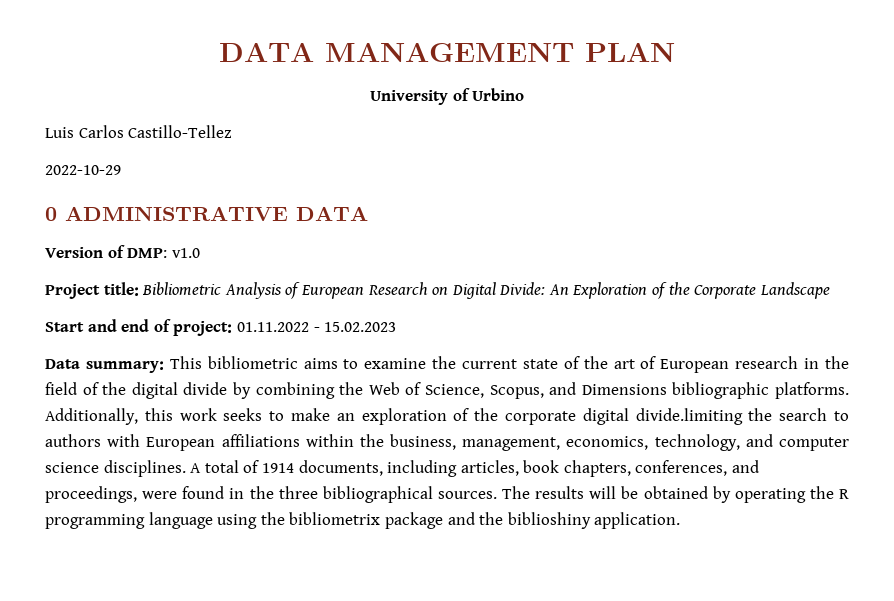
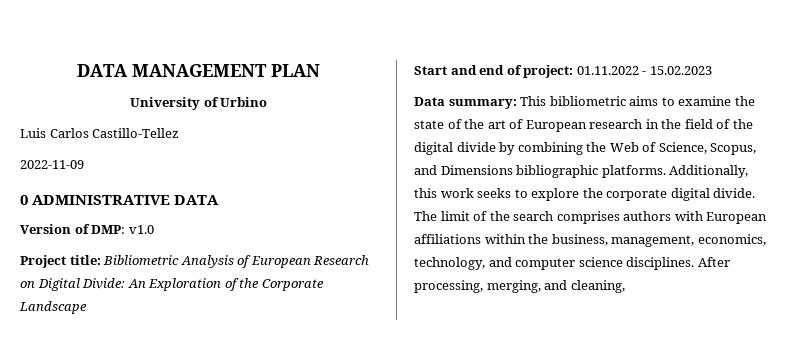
- 2022-10-29
+ 2022-11-09
- Data summary: This bibliometric aims to examine the current state of the art of European research in the field of the digital divide by combining the Web of Science, Scopus, and Dimensions bibliographic platforms.
+ Data summary: This bibliometric aims to examine the state of the art of European research in the field of the digital divide by combining the Web of Science, Scopus, and Dimensions bibliographic platforms.
- Additionally, this work seeks to make an exploration of the corporate digital divide.limiting the search to authors with European affiliations within the business, management, economics, technology, and computer science disciplines.
+ Additionally, this work seeks to explore the corporate digital divide. The limit of the search comprises authors with European affiliations within the business, management, economics, technology, and computer science disciplines.
- A total of 1914 documents, including articles, book chapters, conferences, and proceedings, were found in the three bibliographical sources. The results will be obtained by operating the R programming language using the bibliometrix package and the biblioshiny application.
+ After processing, merging, and cleaning,

